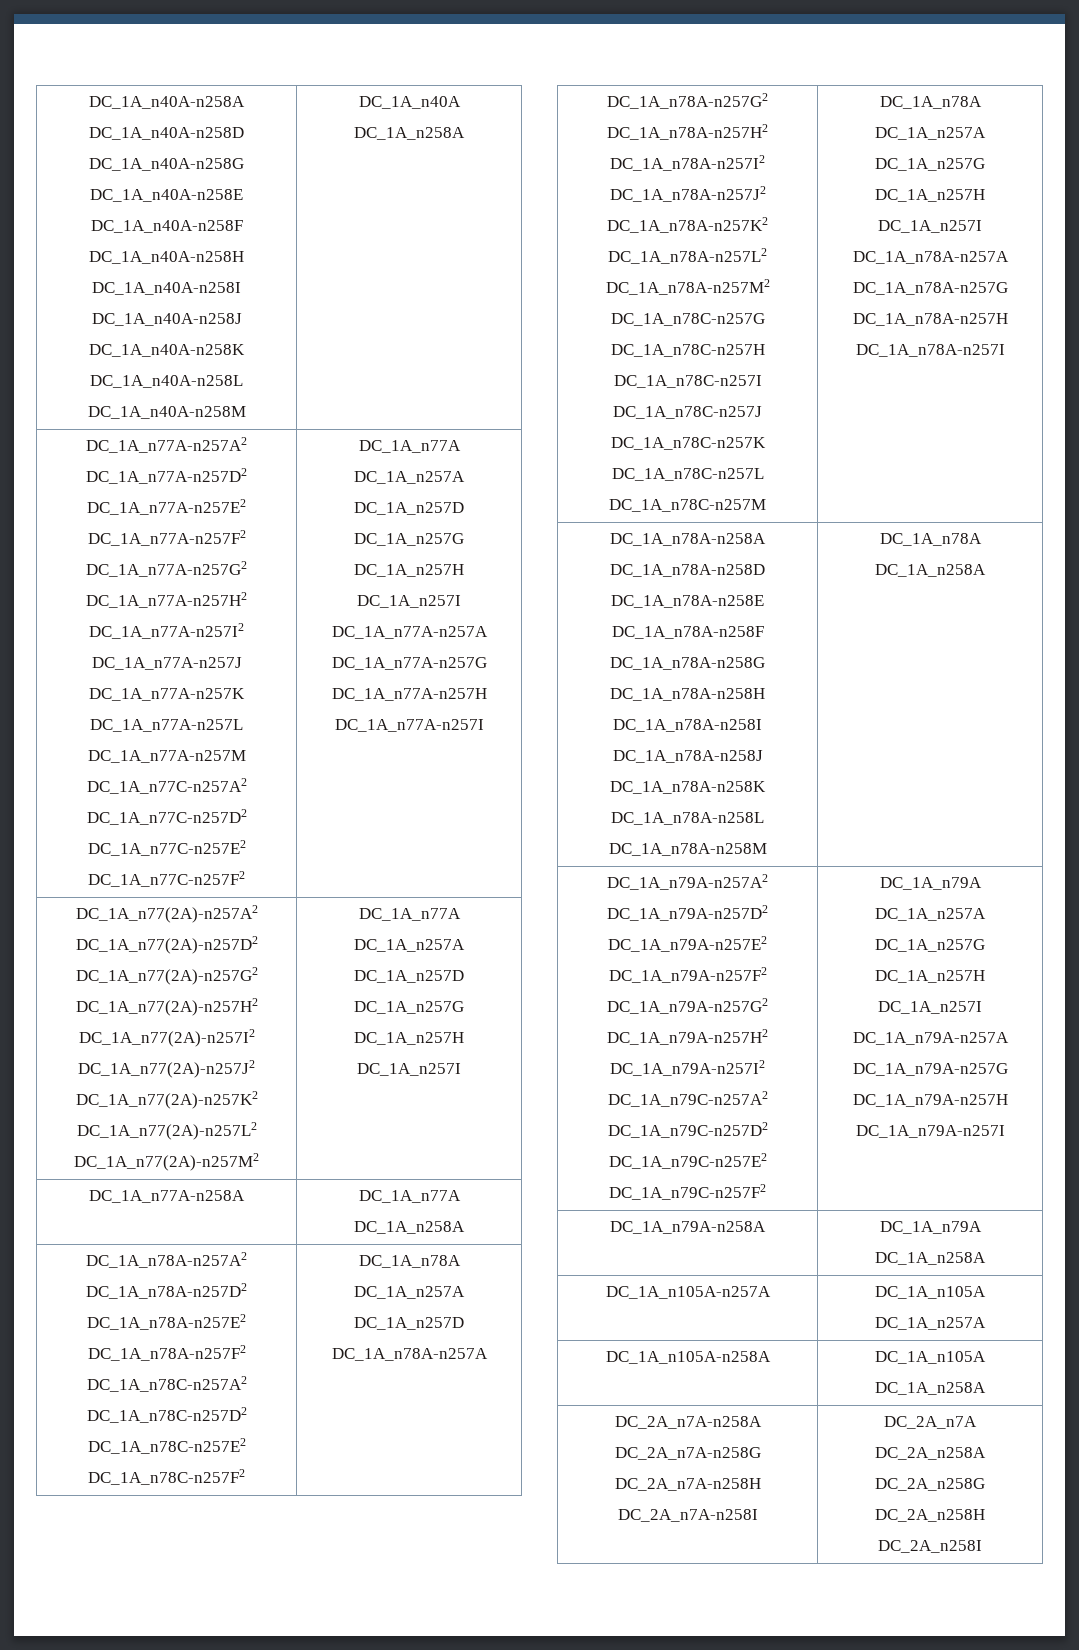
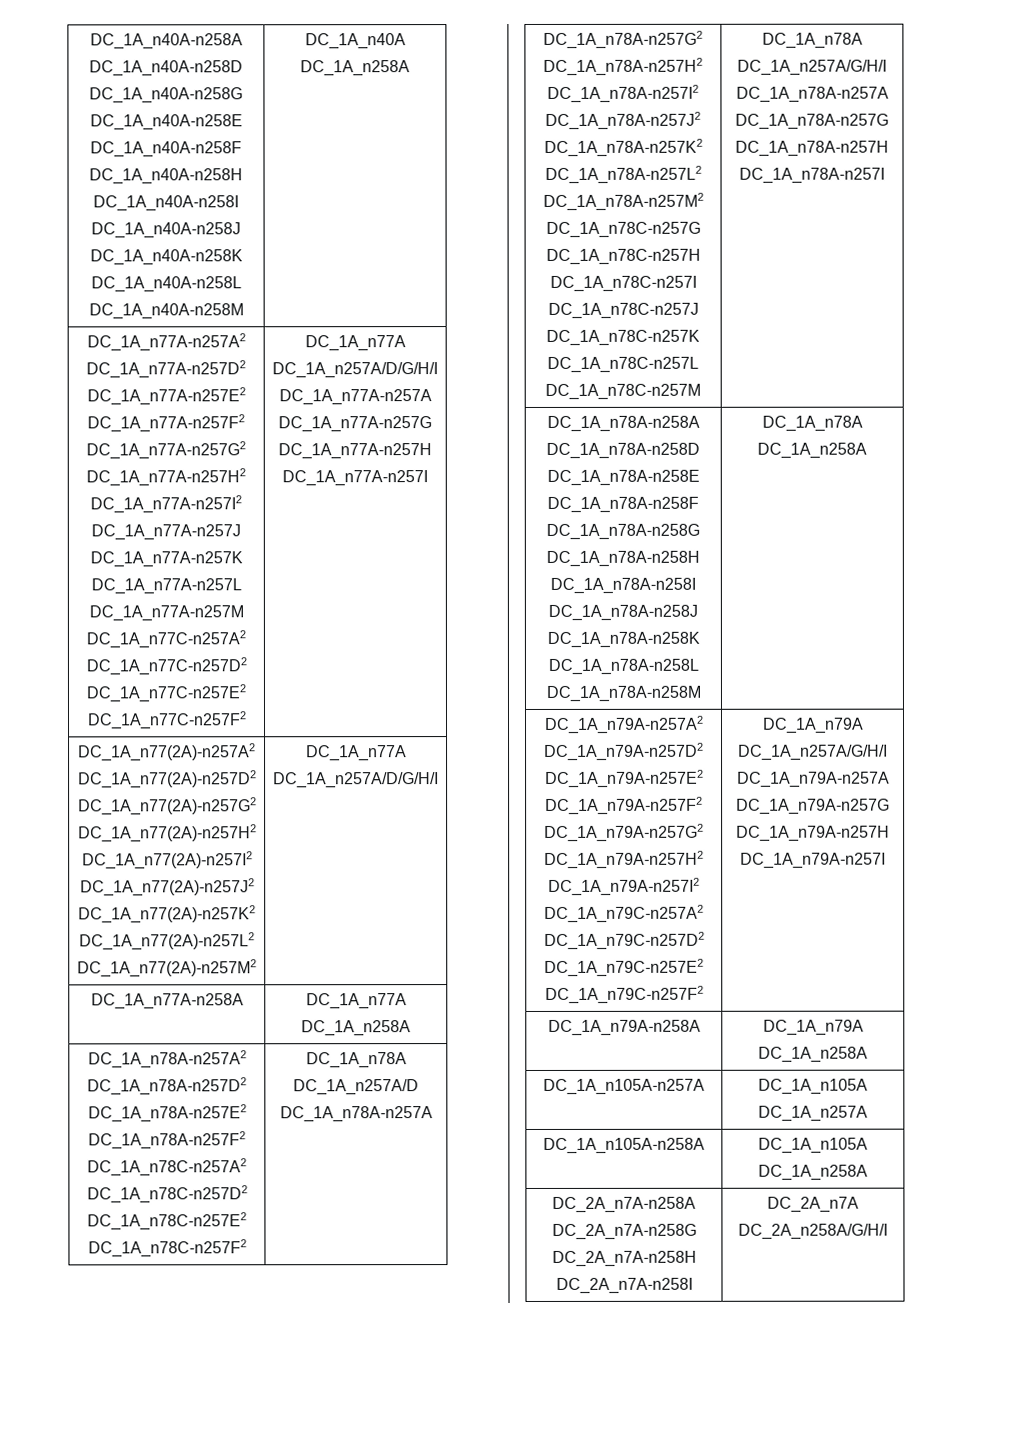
  DC_1A_n77A-n257A2
  DC_1A_n77A-n257D2
  DC_1A_n77A-n257E2
  DC_1A_n77A-n257F2
  DC_1A_n77A-n257G2
  DC_1A_n77A-n257H2
  DC_1A_n77A-n257I2
  DC_1A_n77A-n257J
  DC_1A_n77A-n257K
  DC_1A_n77A-n257L
  DC_1A_n77A-n257M
  DC_1A_n77C-n257A2
  DC_1A_n77C-n257D2
  DC_1A_n77C-n257E2
  DC_1A_n77C-n257F2 | DC_1A_n77A
- DC_1A_n257A
- DC_1A_n257D
- DC_1A_n257G
- DC_1A_n257H
- DC_1A_n257I
+ DC_1A_n257A/D/G/H/I
  DC_1A_n77(2A)-n257A2
  DC_1A_n77(2A)-n257D2
  DC_1A_n77(2A)-n257G2
  DC_1A_n77(2A)-n257H2
  DC_1A_n77(2A)-n257I2
  DC_1A_n77(2A)-n257J2
  DC_1A_n77(2A)-n257K2
  DC_1A_n77(2A)-n257L2
  DC_1A_n77(2A)-n257M2 | DC_1A_n77A
- DC_1A_n257A
- DC_1A_n257D
- DC_1A_n257G
- DC_1A_n257H
- DC_1A_n257I
+ DC_1A_n257A/D/G/H/I
  DC_1A_n78A-n257A2
  DC_1A_n78A-n257D2
  DC_1A_n78A-n257E2
  DC_1A_n78A-n257F2
  DC_1A_n78C-n257A2
  DC_1A_n78C-n257D2
  DC_1A_n78C-n257E2
  DC_1A_n78C-n257F2 | DC_1A_n78A
- DC_1A_n257A
- DC_1A_n257D
+ DC_1A_n257A/D
  DC_1A_n78A-n257G2
  DC_1A_n78A-n257H2
  DC_1A_n78A-n257I2
  DC_1A_n78A-n257J2
  DC_1A_n78A-n257K2
  DC_1A_n78A-n257L2
  DC_1A_n78A-n257M2
  DC_1A_n78C-n257G
  DC_1A_n78C-n257H
  DC_1A_n78C-n257I
  DC_1A_n78C-n257J
  DC_1A_n78C-n257K
  DC_1A_n78C-n257L
  DC_1A_n78C-n257M | DC_1A_n78A
- DC_1A_n257A
- DC_1A_n257G
- DC_1A_n257H
- DC_1A_n257I
+ DC_1A_n257A/G/H/I
  DC_1A_n79A-n257A2
  DC_1A_n79A-n257D2
  DC_1A_n79A-n257E2
  DC_1A_n79A-n257F2
  DC_1A_n79A-n257G2
  DC_1A_n79A-n257H2
  DC_1A_n79A-n257I2
  DC_1A_n79C-n257A2
  DC_1A_n79C-n257D2
  DC_1A_n79C-n257E2
  DC_1A_n79C-n257F2 | DC_1A_n79A
- DC_1A_n257A
- DC_1A_n257G
- DC_1A_n257H
- DC_1A_n257I
+ DC_1A_n257A/G/H/I
  DC_2A_n7A-n258A
  DC_2A_n7A-n258G
  DC_2A_n7A-n258H
  DC_2A_n7A-n258I | DC_2A_n7A
- DC_2A_n258A
- DC_2A_n258G
- DC_2A_n258H
- DC_2A_n258I
+ DC_2A_n258A/G/H/I

